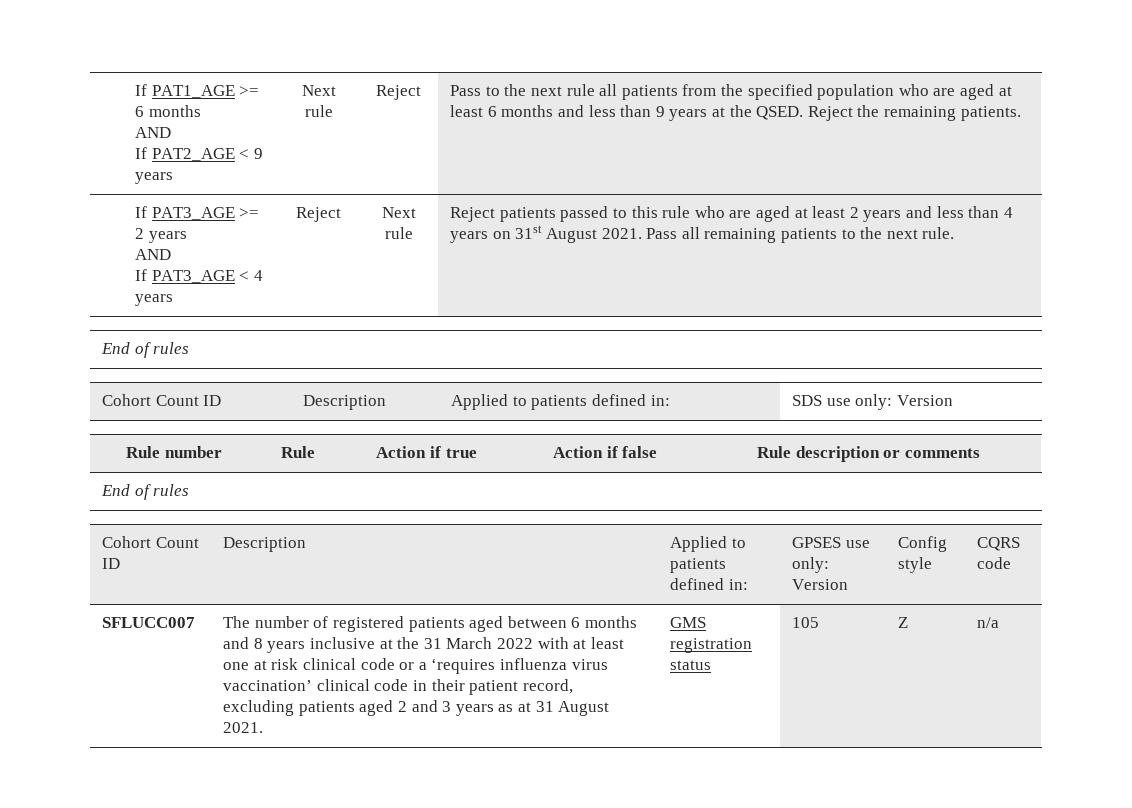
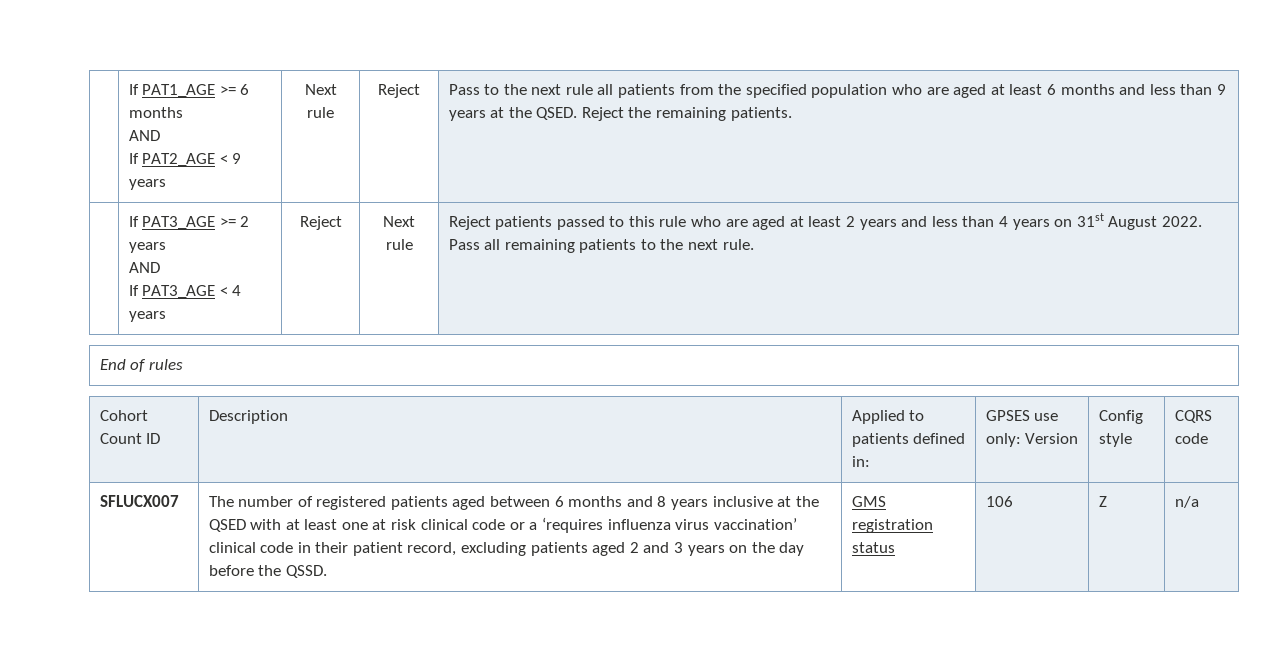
- Reject patients passed to this rule who are aged at least 2 years and less than 4 years on 31st August 2021.
+ Reject patients passed to this rule who are aged at least 2 years and less than 4 years on 31st August 2022.
- Cohort Count ID | Description | Applied to patients defined in: | SDS use only: Version
- Rule number | Rule | Action if true | Action if false | Rule description or comments
- End of rules
- SFLUCC007
+ SFLUCX007
- The number of registered patients aged between 6 months and 8 years inclusive at the 31 March 2022 with at least one at risk clinical code or a ‘requires influenza virus vaccination’ clinical code in their patient record, excluding patients aged 2 and 3 years as at 31 August 2021.
+ The number of registered patients aged between 6 months and 8 years inclusive at the QSED with at least one at risk clinical code or a ‘requires influenza virus vaccination’ clinical code in their patient record, excluding patients aged 2 and 3 years on the day before the QSSD.
- 105
+ 106

